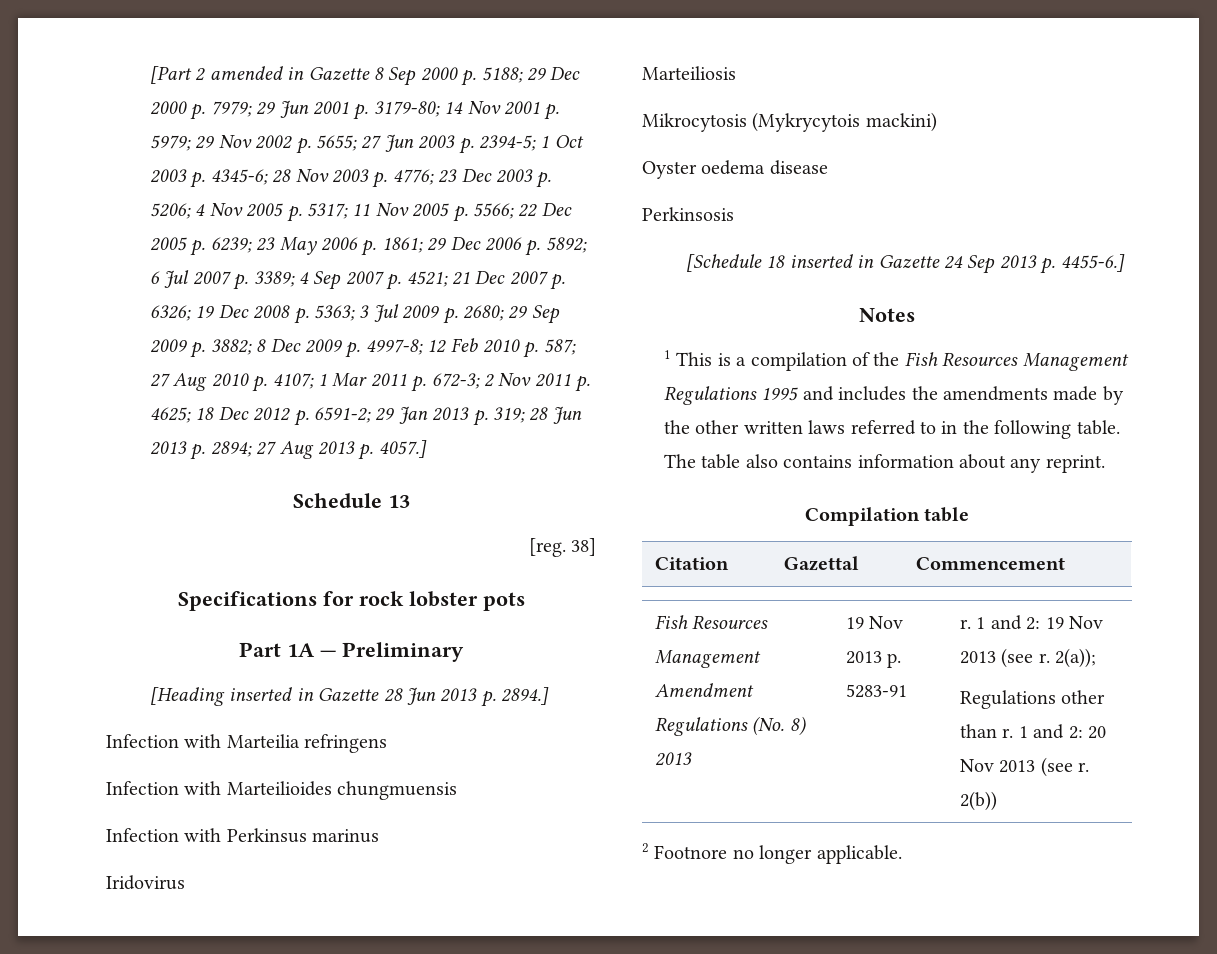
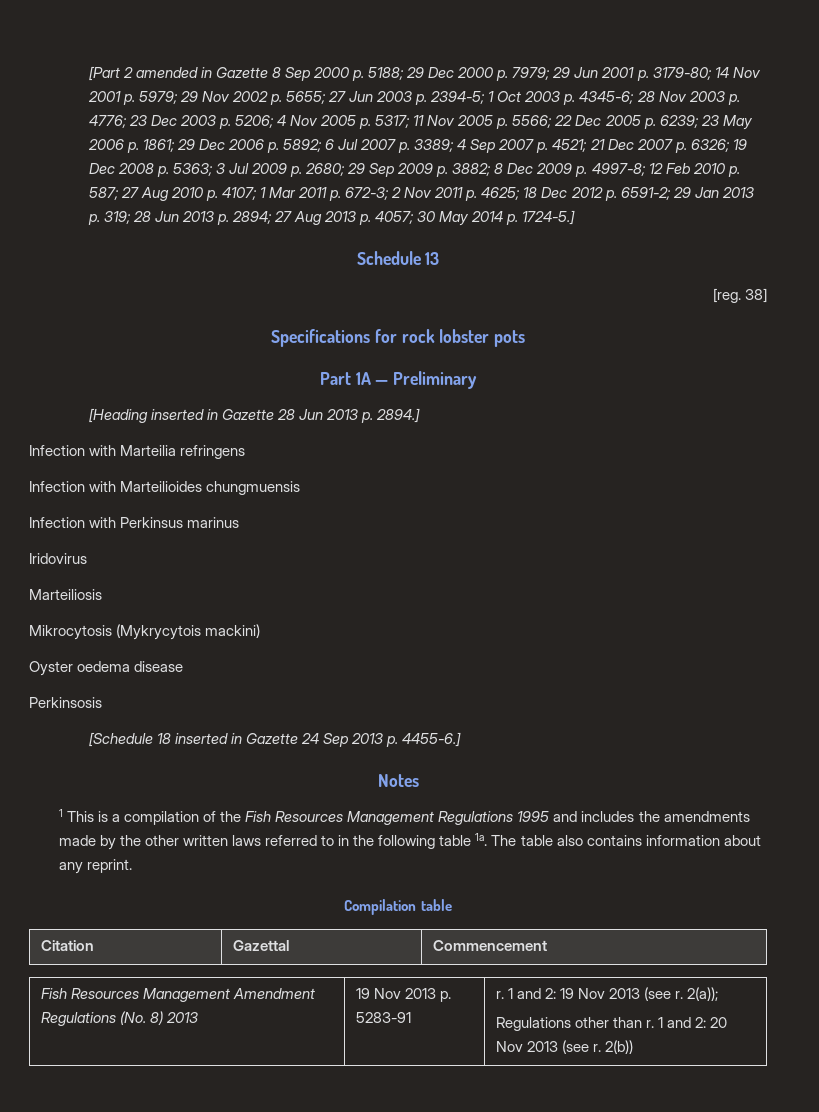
- 27 Aug 2013 p. 4057.]
+ 27 Aug 2013 p. 4057; 30 May 2014 p. 1724-5.]
- 1 This is a compilation of the Fish Resources Management Regulations 1995 and includes the amendments made by the other written laws referred to in the following table.
+ 1 This is a compilation of the Fish Resources Management Regulations 1995 and includes the amendments made by the other written laws referred to in the following table 1a.
- 2 Footnore no longer applicable.

